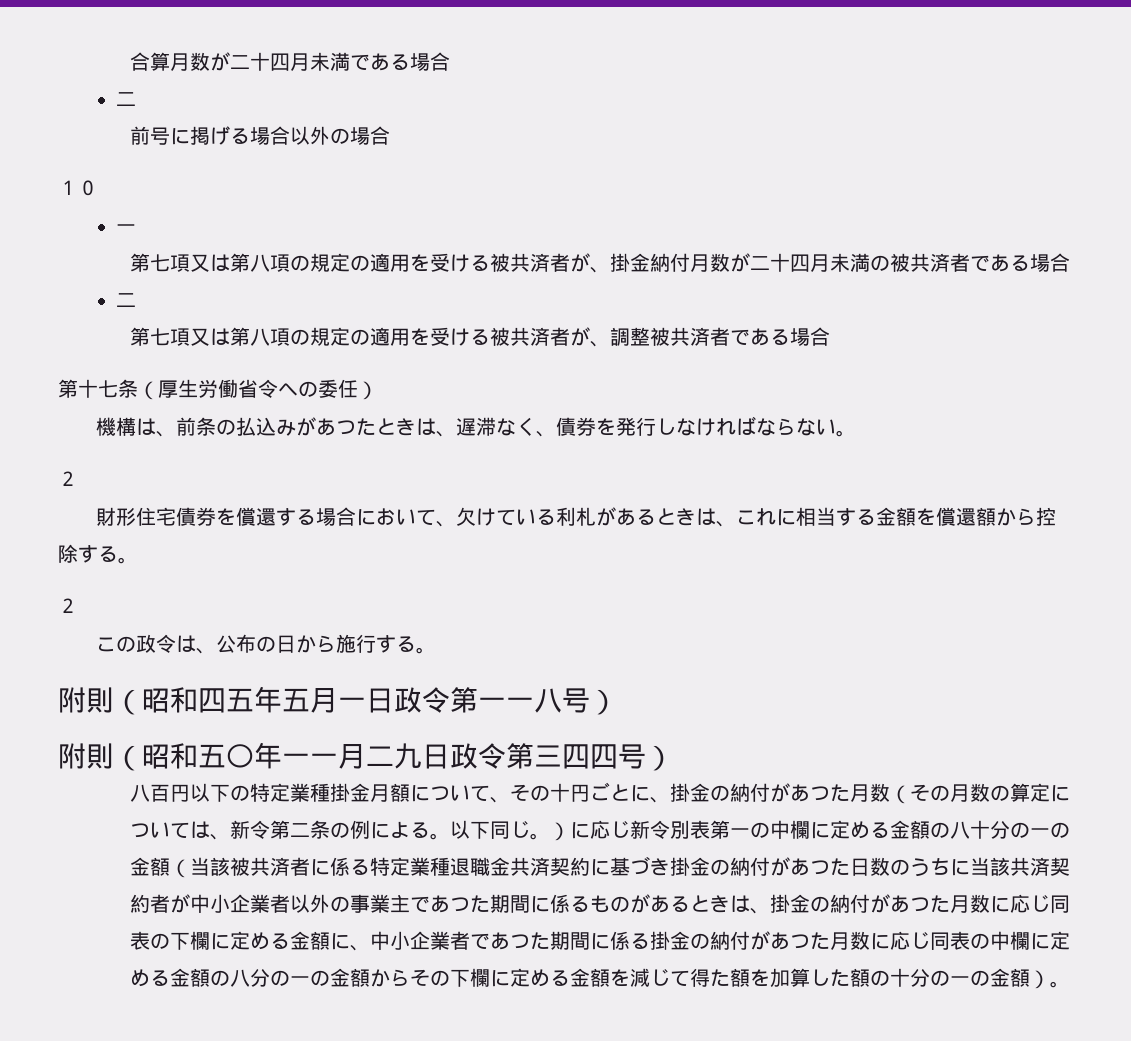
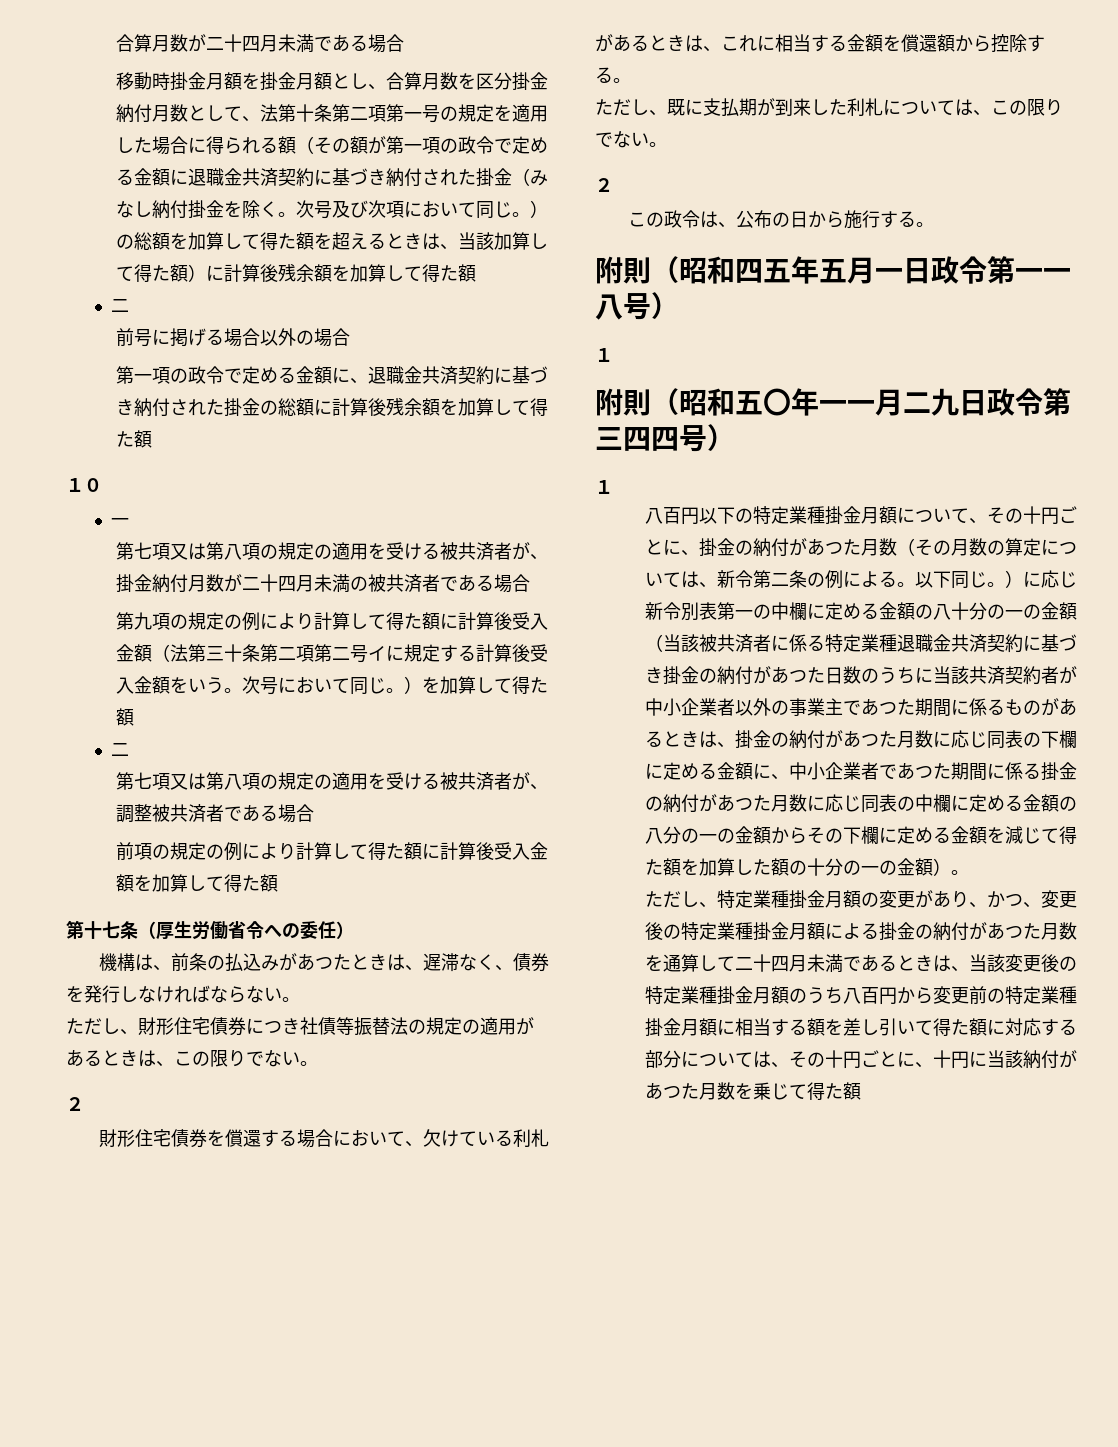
+ 移動時掛金月額を掛金月額とし、合算月数を区分掛金納付月数として、法第十条第二項第一号の規定を適用した場合に得られる額（その額が第一項の政令で定める金額に退職金共済契約に基づき納付された掛金（みなし納付掛金を除く。次号及び次項において同じ。）の総額を加算して得た額を超えるときは、当該加算して得た額）に計算後残余額を加算して得た額
+ 第一項の政令で定める金額に、退職金共済契約に基づき納付された掛金の総額に計算後残余額を加算して得た額
+ 第九項の規定の例により計算して得た額に計算後受入金額（法第三十条第二項第二号イに規定する計算後受入金額をいう。次号において同じ。）を加算して得た額
+ 前項の規定の例により計算して得た額に計算後受入金額を加算して得た額
+ ただし、財形住宅債券につき社債等振替法の規定の適用があるときは、この限りでない。
+ ただし、既に支払期が到来した利札については、この限りでない。
  附則（昭和四五年五月一日政令第一一八号）
+ １
  附則（昭和五〇年一一月二九日政令第三四四号）
+ １
+ ただし、特定業種掛金月額の変更があり、かつ、変更後の特定業種掛金月額による掛金の納付があつた月数を通算して二十四月未満であるときは、当該変更後の特定業種掛金月額のうち八百円から変更前の特定業種掛金月額に相当する額を差し引いて得た額に対応する部分については、その十円ごとに、十円に当該納付があつた月数を乗じて得た額

